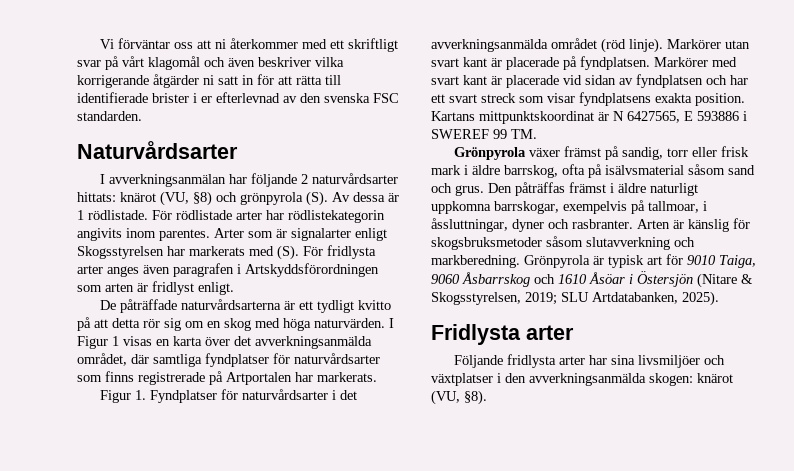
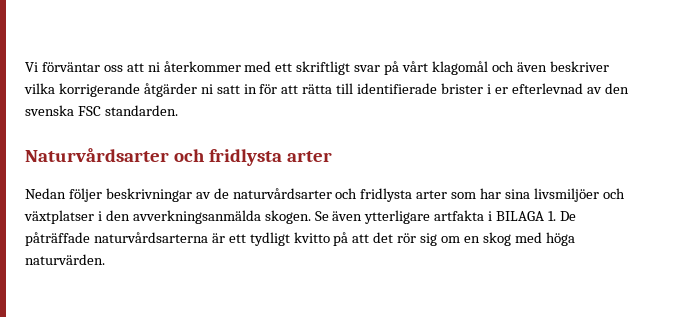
- Naturvårdsarter
- I avverkningsanmälan har följande 2 naturvårdsarter hittats: knärot (VU, §8) och grönpyrola (S). Av dessa är 1 rödlistade. För rödlistade arter har rödlistekategorin angivits inom parentes. Arter som är signalarter enligt Skogsstyrelsen har markerats med (S). För fridlysta arter anges även paragrafen i Artskyddsförordningen som arten är fridlyst enligt.
- De påträffade naturvårdsarterna är ett tydligt kvitto på att detta rör sig om en skog med höga naturvärden. I Figur 1 visas en karta över det avverkningsanmälda området, där samtliga fyndplatser för naturvårdsarter som finns registrerade på Artportalen har markerats.
- Figur 1. Fyndplatser för naturvårdsarter i det avverkningsanmälda området (röd linje). Markörer utan svart kant är placerade på fyndplatsen. Markörer med svart kant är placerade vid sidan av fyndplatsen och har ett svart streck som visar fyndplatsens exakta position. Kartans mittpunktskoordinat är N 6427565, E 593886 i SWEREF 99 TM.
- Grönpyrola växer främst på sandig, torr eller frisk mark i äldre barrskog, ofta på isälvsmaterial såsom sand och grus. Den påträffas främst i äldre naturligt uppkomna barrskogar, exempelvis på tallmoar, i åssluttningar, dyner och rasbranter. Arten är känslig för skogsbruksmetoder såsom slutavverkning och markberedning. Grönpyrola är typisk art för 9010 Taiga, 9060 Åsbarrskog och 1610 Åsöar i Östersjön (Nitare & Skogsstyrelsen, 2019; SLU Artdatabanken, 2025).
- Fridlysta arter
- Följande fridlysta arter har sina livsmiljöer och växtplatser i den avverkningsanmälda skogen: knärot (VU, §8).
+ Naturvårdsarter och fridlysta arter
+ Nedan följer beskrivningar av de naturvårdsarter och fridlysta arter som har sina livsmiljöer och växtplatser i den avverkningsanmälda skogen. Se även ytterligare artfakta i BILAGA 1. De påträffade naturvårdsarterna är ett tydligt kvitto på att det rör sig om en skog med höga naturvärden.

